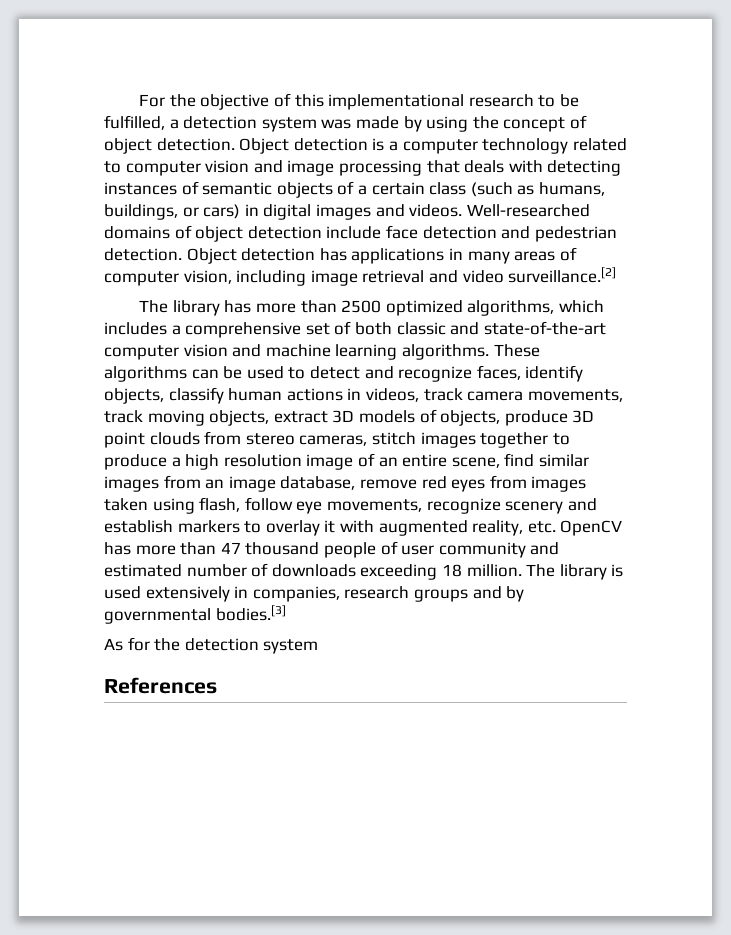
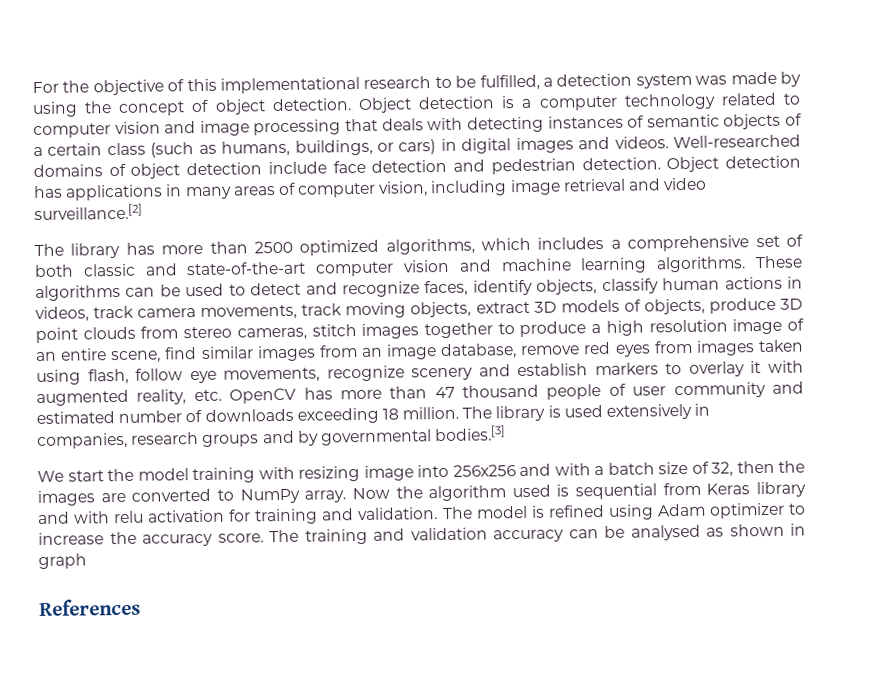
- As for the detection system
+ We start the model training with resizing image into 256x256 and with a batch size of 32, then the images are converted to NumPy array. Now the algorithm used is sequential from Keras library and with relu activation for training and validation. The model is refined using Adam optimizer to increase the accuracy score. The training and validation accuracy can be analysed as shown in graph

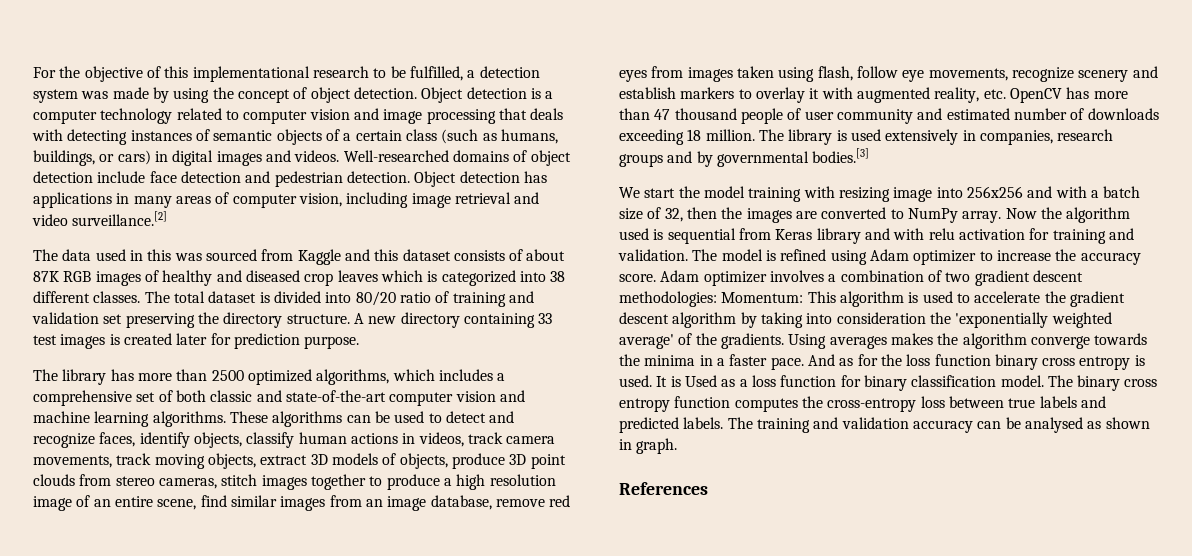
+ The data used in this was sourced from Kaggle and this dataset consists of about 87K RGB images of healthy and diseased crop leaves which is categorized into 38 different classes. The total dataset is divided into 80/20 ratio of training and validation set preserving the directory structure. A new directory containing 33 test images is created later for prediction purpose.
+ Adam optimizer involves a combination of two gradient descent methodologies: Momentum: This algorithm is used to accelerate the gradient descent algorithm by taking into consideration the 'exponentially weighted average' of the gradients. Using averages makes the algorithm converge towards the minima in a faster pace. And as for the loss function binary cross entropy is used. It is Used as a loss function for binary classification model. The binary cross entropy function computes the cross-entropy loss between true labels and predicted labels.
- The training and validation accuracy can be analysed as shown in graph
+ The training and validation accuracy can be analysed as shown in graph.

